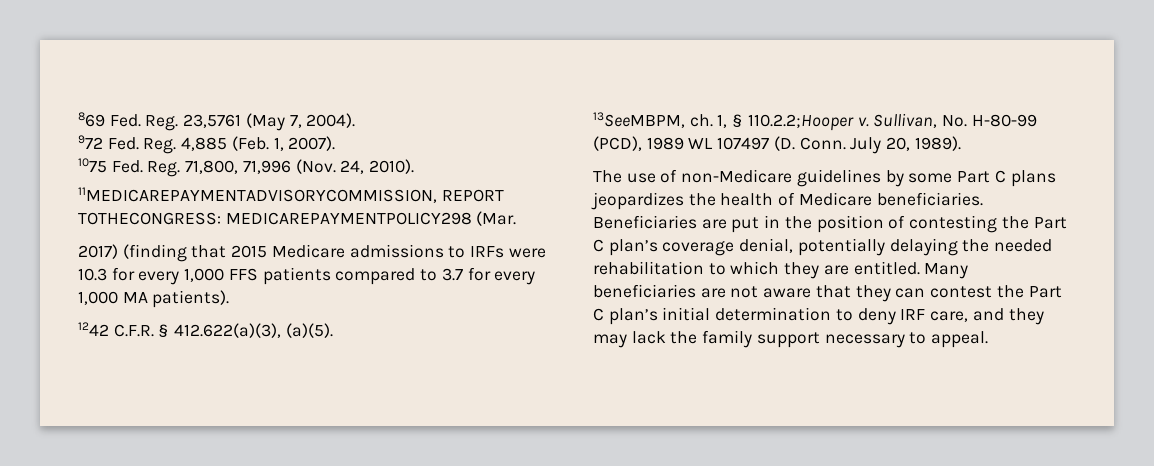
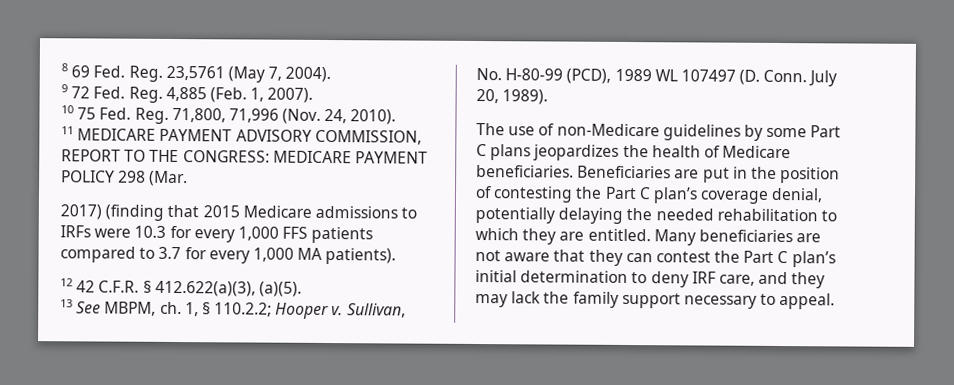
- 869 Fed. Reg. 23,5761 (May 7, 2004).
+ 8 69 Fed. Reg. 23,5761 (May 7, 2004).
- 972 Fed. Reg. 4,885 (Feb. 1, 2007).
+ 9 72 Fed. Reg. 4,885 (Feb. 1, 2007).
- 1075 Fed. Reg. 71,800, 71,996 (Nov. 24, 2010).
+ 10 75 Fed. Reg. 71,800, 71,996 (Nov. 24, 2010).
- 11MEDICAREPAYMENTADVISORYCOMMISSION, REPORT TOTHECONGRESS: MEDICAREPAYMENTPOLICY298 (Mar.
+ 11 MEDICARE PAYMENT ADVISORY COMMISSION, REPORT TO THE CONGRESS: MEDICARE PAYMENT POLICY 298 (Mar.
- 1242 C.F.R. § 412.622(a)(3), (a)(5).
+ 12 42 C.F.R. § 412.622(a)(3), (a)(5).
- 13SeeMBPM, ch. 1, § 110.2.2;Hooper v.
+ 13 See MBPM, ch. 1, § 110.2.2; Hooper v.

